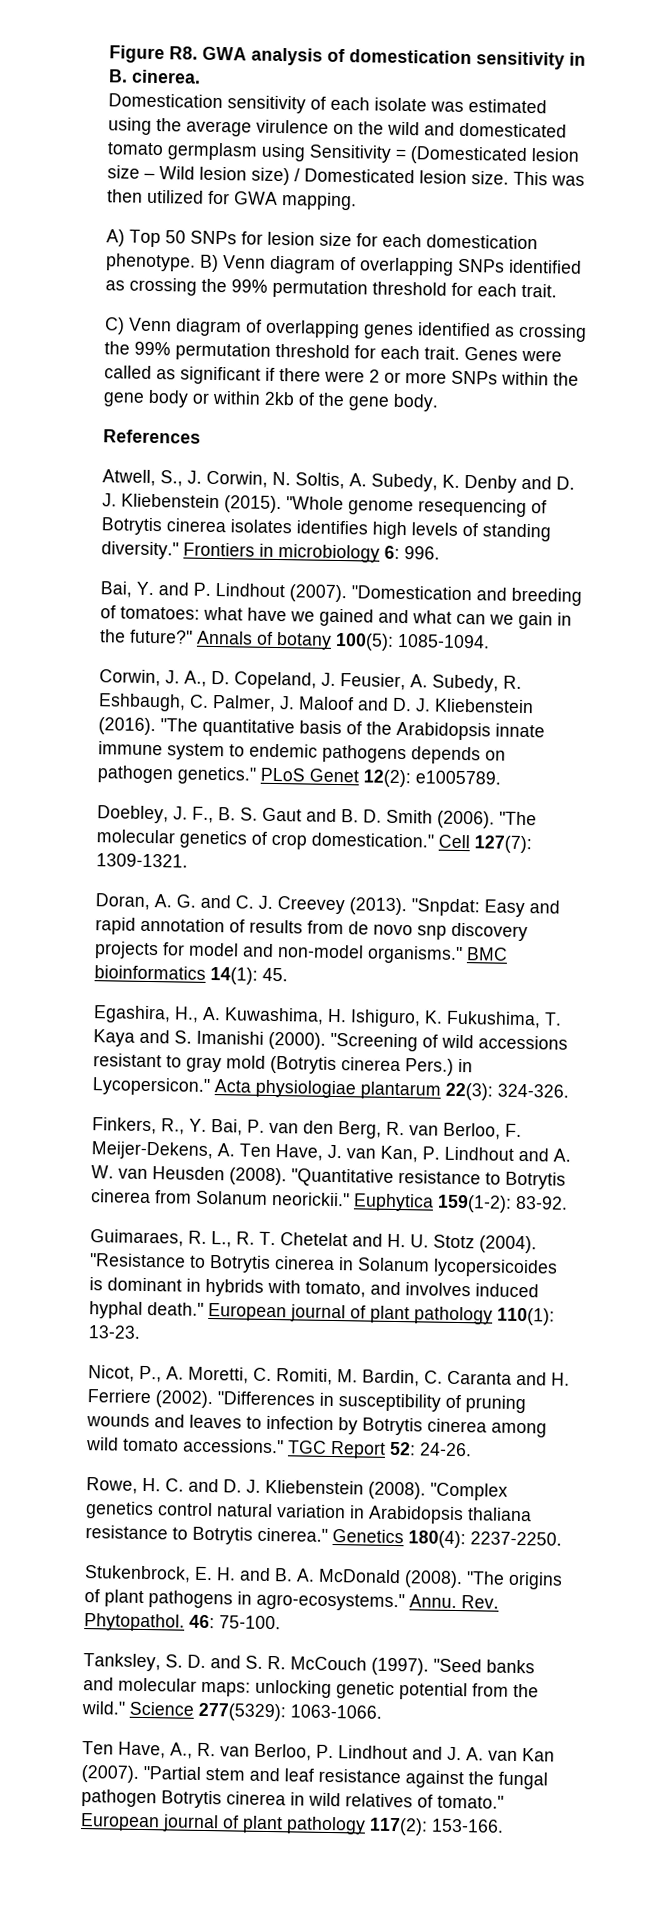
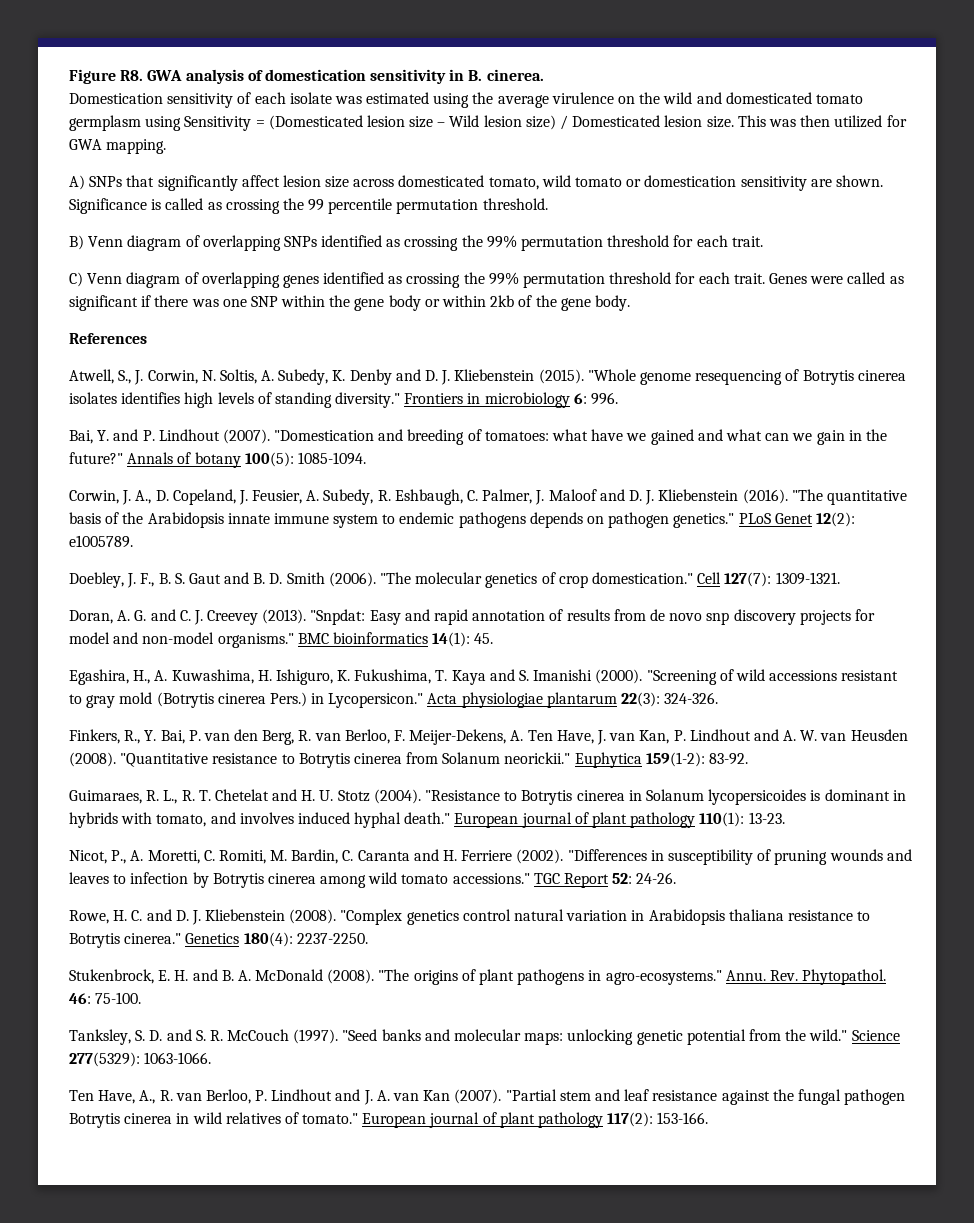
- A) Top 50 SNPs for lesion size for each domestication phenotype. B) Venn diagram of overlapping SNPs identified as crossing the 99% permutation threshold for each trait.
+ A) SNPs that significantly affect lesion size across domesticated tomato, wild tomato or domestication sensitivity are shown. Significance is called as crossing the 99 percentile permutation threshold.
+ B) Venn diagram of overlapping SNPs identified as crossing the 99% permutation threshold for each trait.
- Genes were called as significant if there were 2 or more SNPs within the gene body or within 2kb of the gene body.
+ Genes were called as significant if there was one SNP within the gene body or within 2kb of the gene body.

